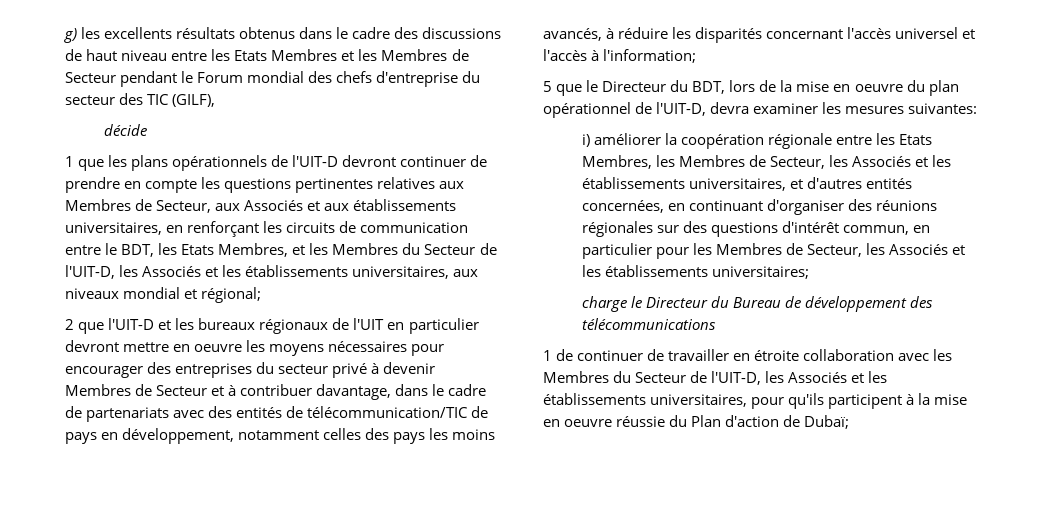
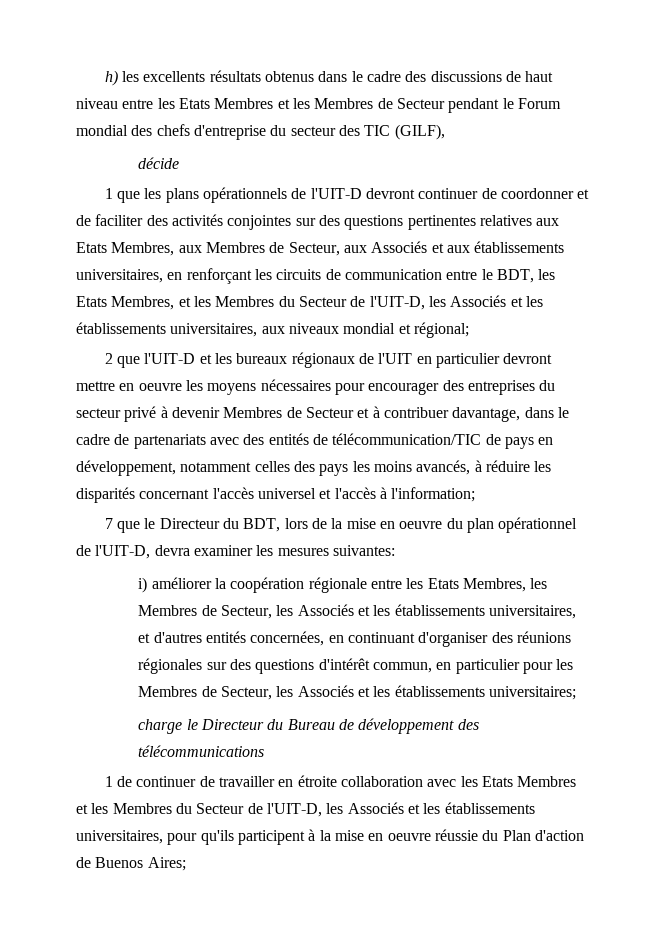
- g) les excellents résultats obtenus dans le cadre des discussions de haut niveau entre les Etats Membres et les Membres de Secteur pendant le Forum mondial des chefs d'entreprise du secteur des TIC (GILF),
+ h) les excellents résultats obtenus dans le cadre des discussions de haut niveau entre les Etats Membres et les Membres de Secteur pendant le Forum mondial des chefs d'entreprise du secteur des TIC (GILF),
- 1 que les plans opérationnels de l'UIT-D devront continuer de prendre en compte les questions pertinentes relatives aux Membres de Secteur, aux Associés et aux établissements universitaires, en renforçant les circuits de communication entre le BDT, les Etats Membres, et les Membres du Secteur de l'UIT-D, les Associés et les établissements universitaires, aux niveaux mondial et régional;
+ 1 que les plans opérationnels de l'UIT-D devront continuer de coordonner et de faciliter des activités conjointes sur des questions pertinentes relatives aux Etats Membres, aux Membres de Secteur, aux Associés et aux établissements universitaires, en renforçant les circuits de communication entre le BDT, les Etats Membres, et les Membres du Secteur de l'UIT-D, les Associés et les établissements universitaires, aux niveaux mondial et régional;
- 5 que le Directeur du BDT, lors de la mise en oeuvre du plan opérationnel de l'UIT-D, devra examiner les mesures suivantes:
+ 7 que le Directeur du BDT, lors de la mise en oeuvre du plan opérationnel de l'UIT-D, devra examiner les mesures suivantes:
- 1 de continuer de travailler en étroite collaboration avec les Membres du Secteur de l'UIT-D, les Associés et les établissements universitaires, pour qu'ils participent à la mise en oeuvre réussie du Plan d'action de Dubaï;
+ 1 de continuer de travailler en étroite collaboration avec les Etats Membres et les Membres du Secteur de l'UIT-D, les Associés et les établissements universitaires, pour qu'ils participent à la mise en oeuvre réussie du Plan d'action de Buenos Aires;

